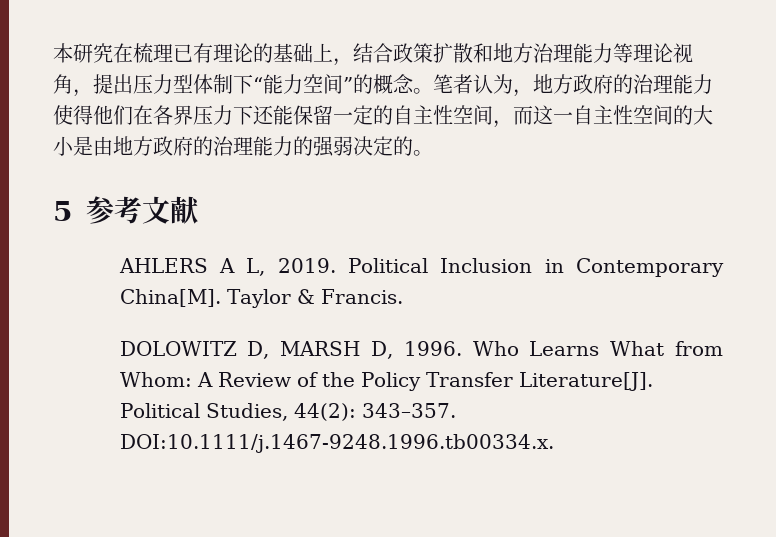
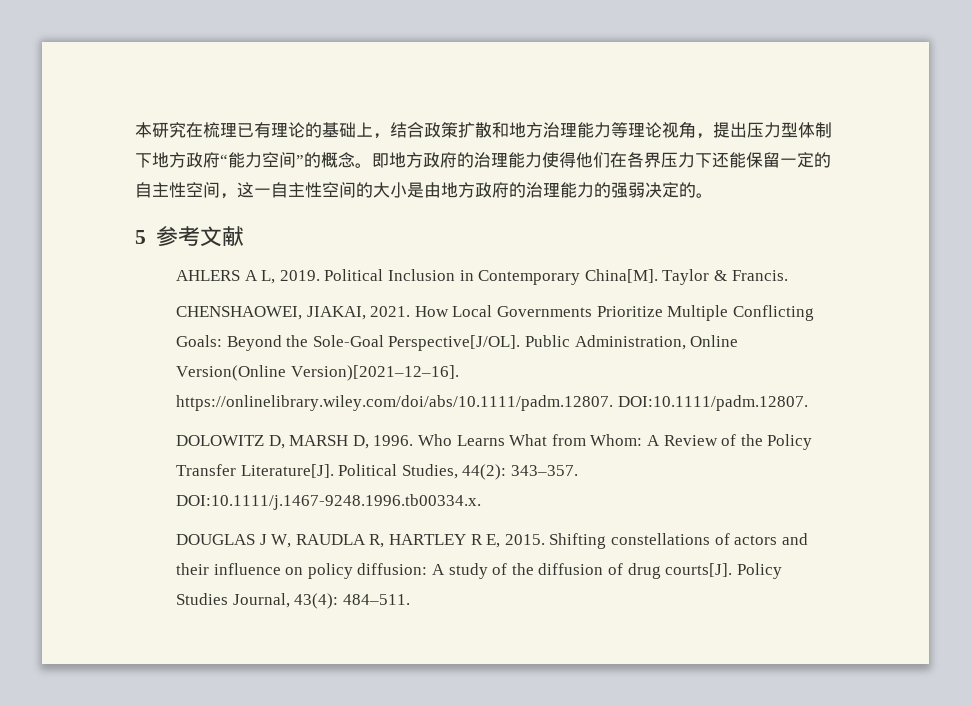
- 本研究在梳理已有理论的基础上，结合政策扩散和地方治理能力等理论视角，提出压力型体制下“能力空间”的概念。
+ 本研究在梳理已有理论的基础上，结合政策扩散和地方治理能力等理论视角，提出压力型体制下地方政府“能力空间”的概念。
- 笔者认为，地方政府的治理能力使得他们在各界压力下还能保留一定的自主性空间，而这一自主性空间的大小是由地方政府的治理能力的强弱决定的。
+ 即地方政府的治理能力使得他们在各界压力下还能保留一定的自主性空间，这一自主性空间的大小是由地方政府的治理能力的强弱决定的。
+ CHENSHAOWEI, JIAKAI, 2021. How Local Governments Prioritize Multiple Conflicting Goals: Beyond the Sole-Goal Perspective[J/OL]. Public Administration, Online Version(Online Version)[2021–12–16]. https://onlinelibrary.wiley.com/doi/abs/10.1111/padm.12807. DOI:10.1111/padm.12807.
+ DOUGLAS J W, RAUDLA R, HARTLEY R E, 2015. Shifting constellations of actors and their influence on policy diffusion: A study of the diffusion of drug courts[J]. Policy Studies Journal, 43(4): 484–511.

